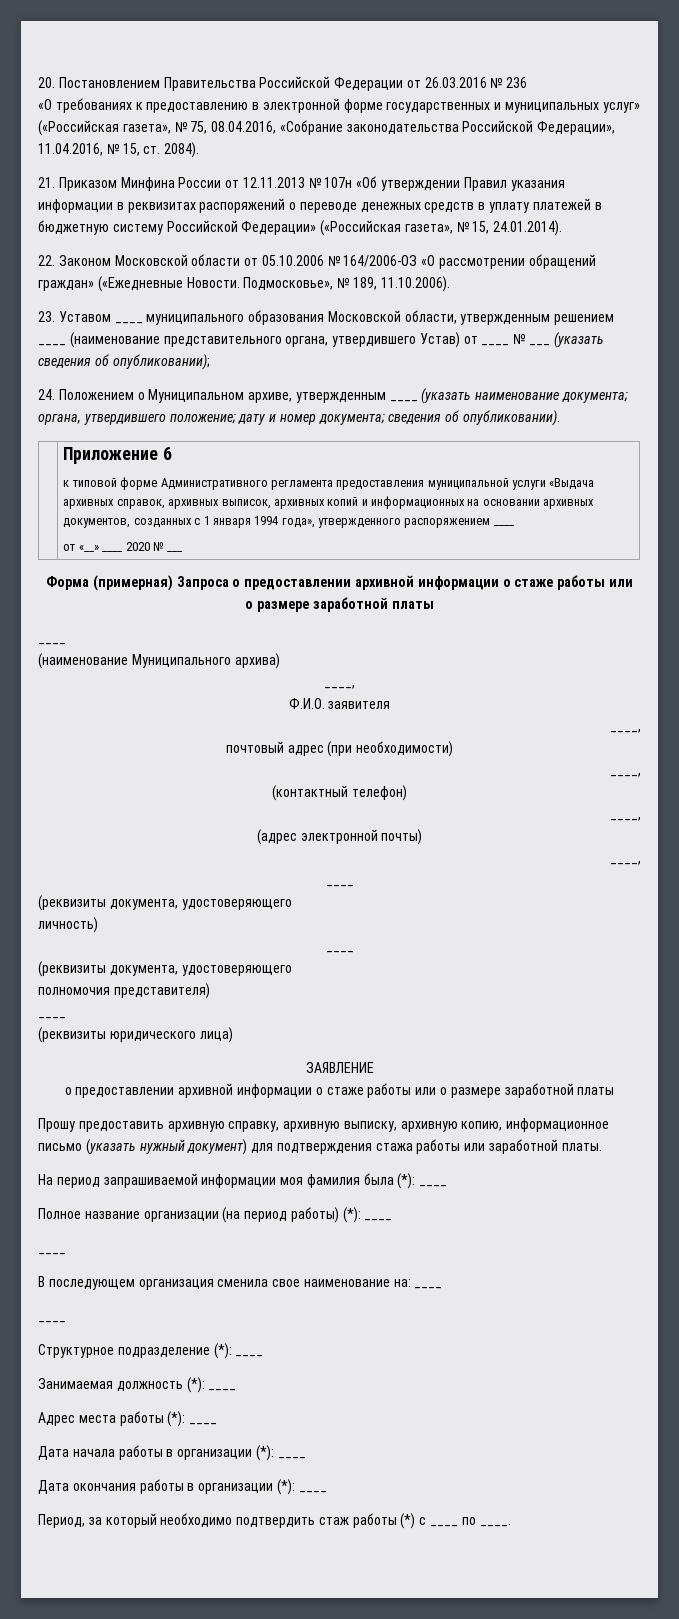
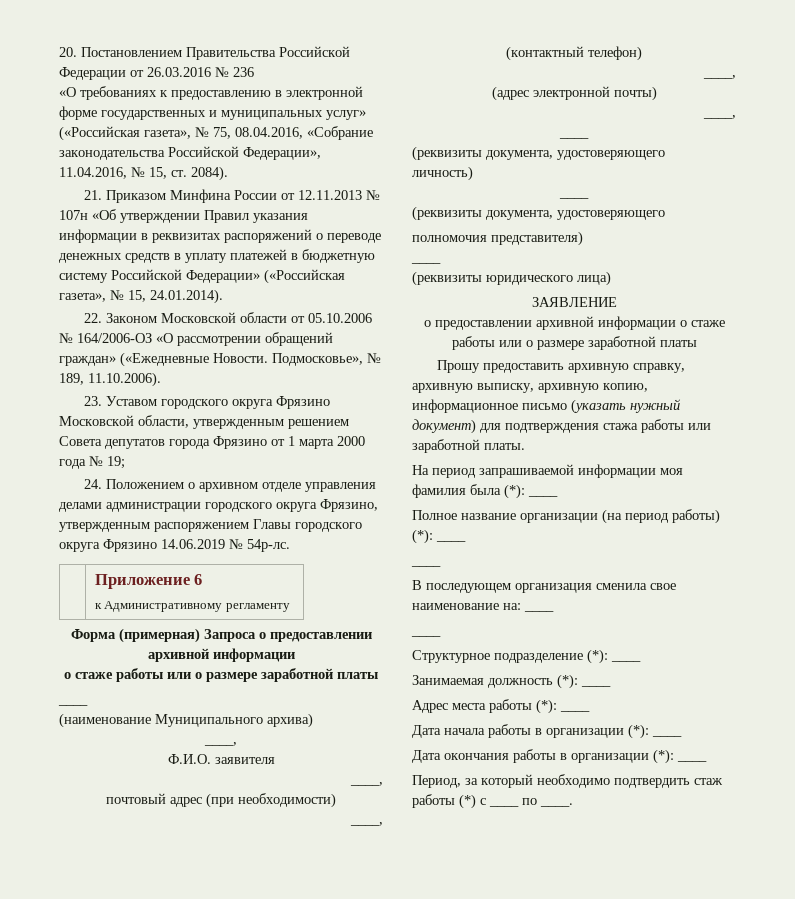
- 23. Уставом ____ муниципального образования Московской области, утвержденным решением ____ (наименование представительного органа, утвердившего Устав) от ____ № ___ (указать сведения об опубликовании);
- 24. Положением о Муниципальном архиве, утвержденным ____ (указать наименование документа; органа, утвердившего положение; дату и номер документа; сведения об опубликовании).
+ 23. Уставом городского округа Фрязино Московской области, утвержденным решением Совета депутатов города Фрязино от 1 марта 2000 года № 19;
+ 24. Положением о архивном отделе управления делами администрации городского округа Фрязино, утвержденным распоряжением Главы городского округа Фрязино 14.06.2019 № 54р-лс.
  | Приложение 6
- к типовой форме Административного регламента предоставления муниципальной услуги «Выдача архивных справок, архивных выписок, архивных копий и информационных на основании архивных документов, созданных с 1 января 1994 года», утвержденного распоряжением ____
- от «__» ____ 2020 № ___
+ к Административному регламенту
- Форма (примерная) Запроса о предоставлении архивной информации о стаже работы или
- о размере заработной платы
+ Форма (примерная) Запроса о предоставлении архивной информации
+ о стаже работы или о размере заработной платы

